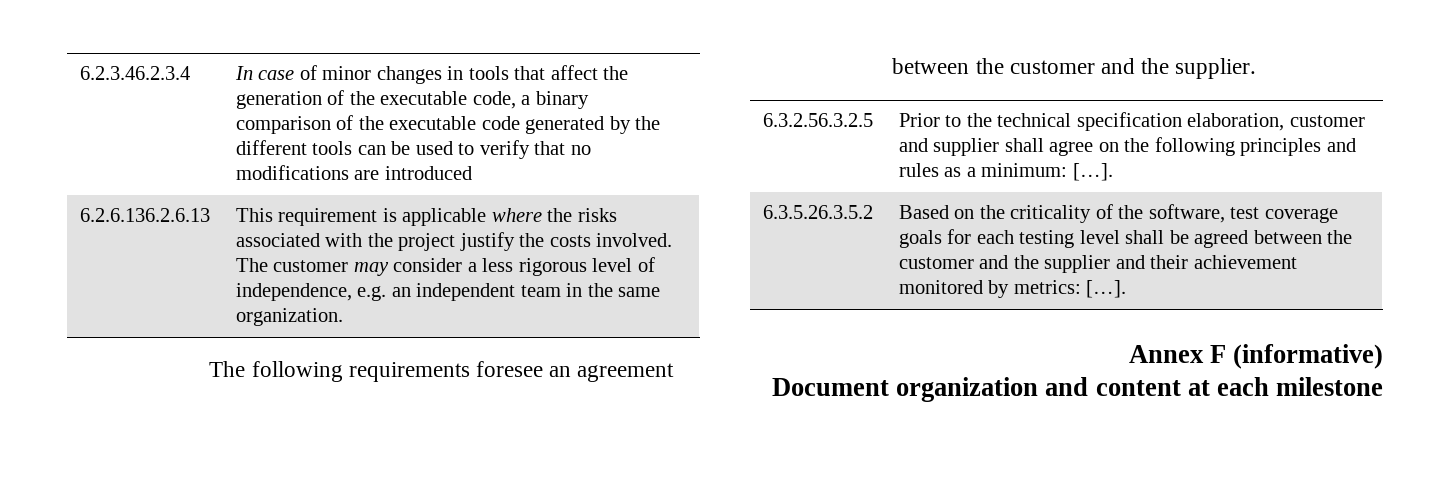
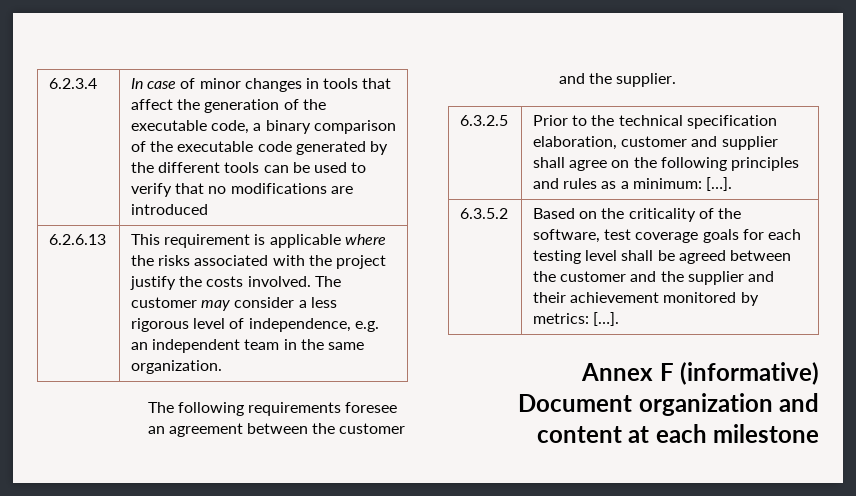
- 6.2.3.46.2.3.4 | In case of minor changes in tools that affect the generation of the executable code, a binary comparison of the executable code generated by the different tools can be used to verify that no modifications are introduced
+ 6.2.3.4 | In case of minor changes in tools that affect the generation of the executable code, a binary comparison of the executable code generated by the different tools can be used to verify that no modifications are introduced
- 6.2.6.136.2.6.13 | This requirement is applicable where the risks associated with the project justify the costs involved. The customer may consider a less rigorous level of independence, e.g. an independent team in the same organization.
+ 6.2.6.13 | This requirement is applicable where the risks associated with the project justify the costs involved. The customer may consider a less rigorous level of independence, e.g. an independent team in the same organization.
- 6.3.2.56.3.2.5 | Prior to the technical specification elaboration, customer and supplier shall agree on the following principles and rules as a minimum: […].
+ 6.3.2.5 | Prior to the technical specification elaboration, customer and supplier shall agree on the following principles and rules as a minimum: […].
- 6.3.5.26.3.5.2 | Based on the criticality of the software, test coverage goals for each testing level shall be agreed between the customer and the supplier and their achievement monitored by metrics: […].
+ 6.3.5.2 | Based on the criticality of the software, test coverage goals for each testing level shall be agreed between the customer and the supplier and their achievement monitored by metrics: […].

